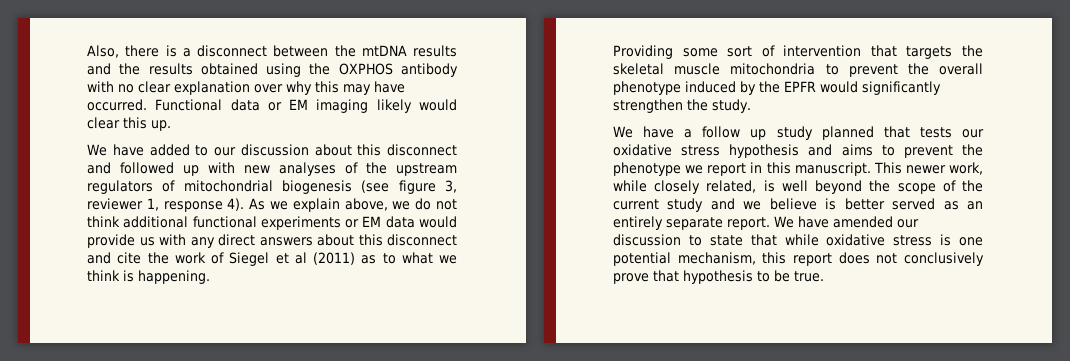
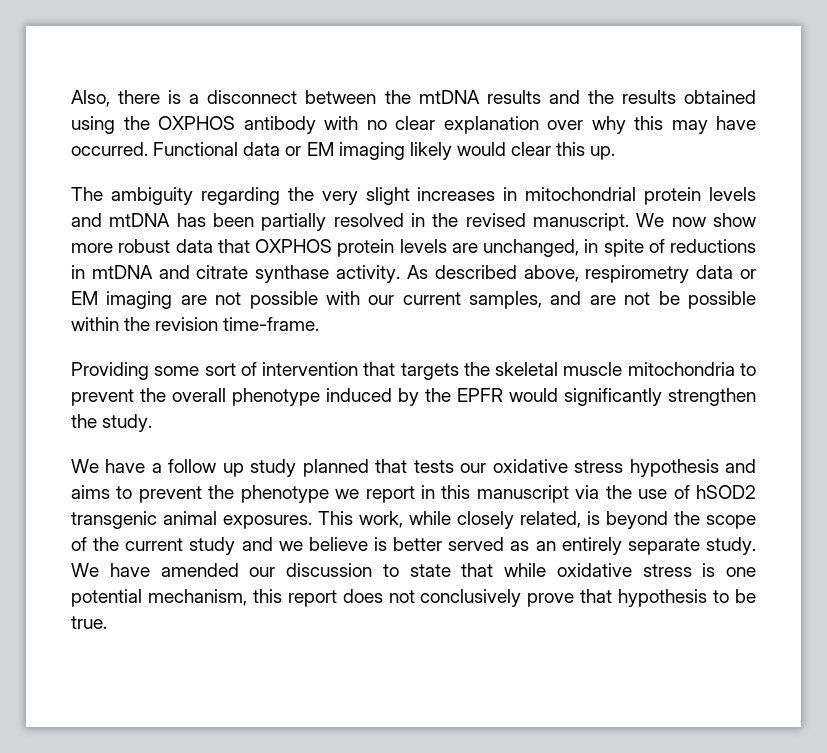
- We have added to our discussion about this disconnect and followed up with new analyses of the upstream regulators of mitochondrial biogenesis (see figure 3, reviewer 1, response 4). As we explain above, we do not think additional functional experiments or EM data would provide us with any direct answers about this disconnect and cite the work of Siegel et al (2011) as to what we think is happening.
+ The ambiguity regarding the very slight increases in mitochondrial protein levels and mtDNA has been partially resolved in the revised manuscript. We now show more robust data that OXPHOS protein levels are unchanged, in spite of reductions in mtDNA and citrate synthase activity. As described above, respirometry data or EM imaging are not possible with our current samples, and are not be possible within the revision time-frame.
- We have a follow up study planned that tests our oxidative stress hypothesis and aims to prevent the phenotype we report in this manuscript. This newer work, while closely related, is well beyond the scope of the current study and we believe is better served as an entirely separate report.
+ We have a follow up study planned that tests our oxidative stress hypothesis and aims to prevent the phenotype we report in this manuscript via the use of hSOD2 transgenic animal exposures. This work, while closely related, is beyond the scope of the current study and we believe is better served as an entirely separate study.

